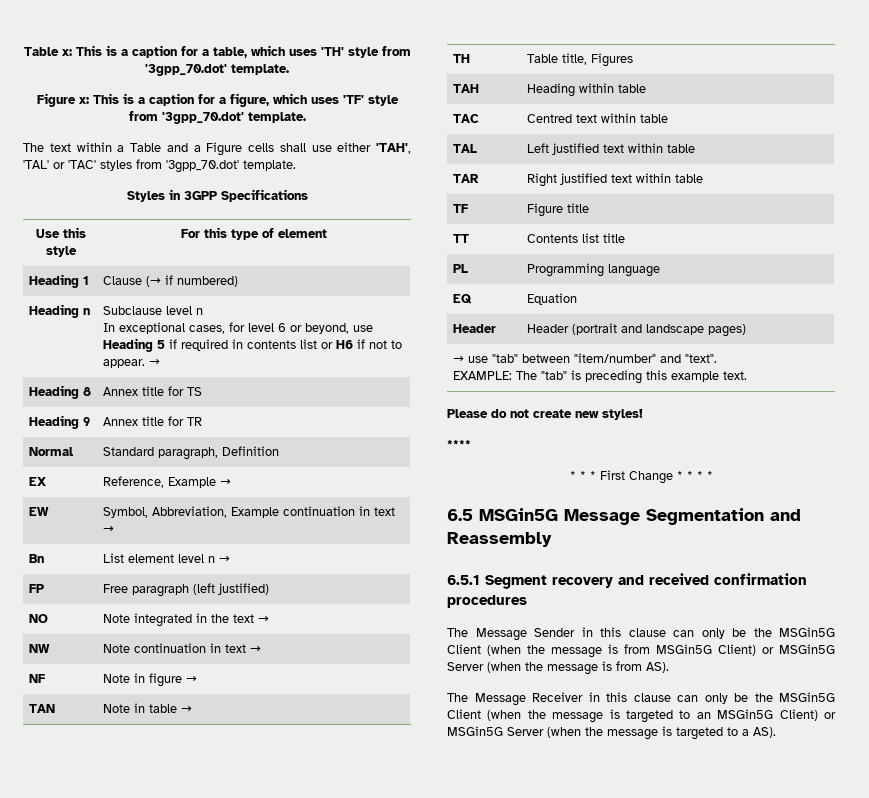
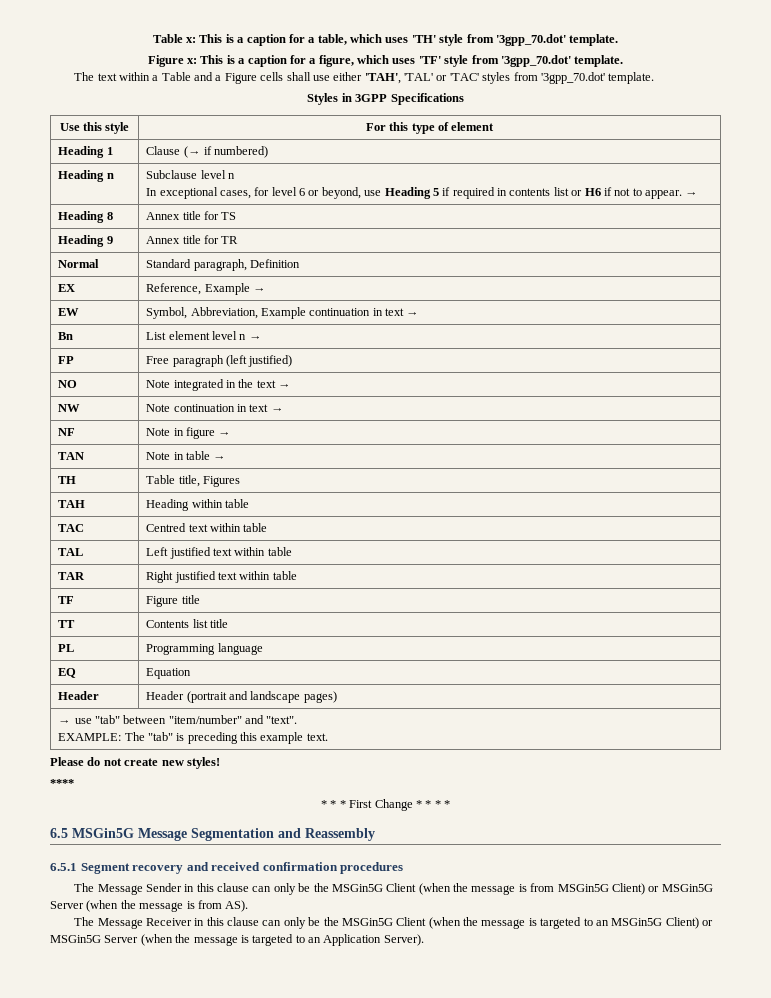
- The Message Receiver in this clause can only be the MSGin5G Client (when the message is targeted to an MSGin5G Client) or MSGin5G Server (when the message is targeted to a AS).
+ The Message Receiver in this clause can only be the MSGin5G Client (when the message is targeted to an MSGin5G Client) or MSGin5G Server (when the message is targeted to an Application Server).

